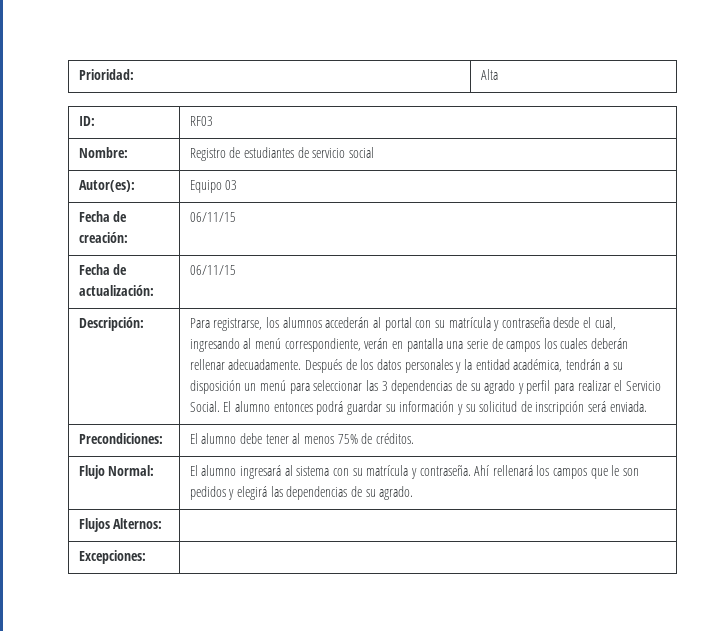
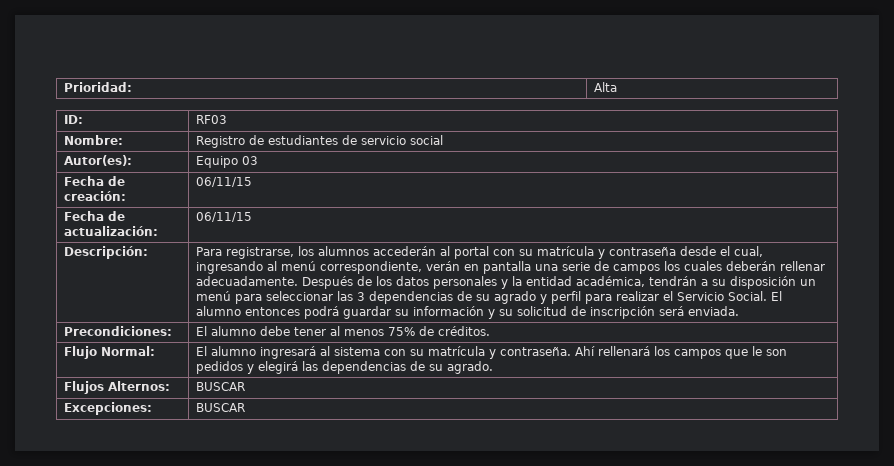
- Flujos Alternos: |
+ Flujos Alternos: | BUSCAR
- Excepciones: |
+ Excepciones: | BUSCAR

